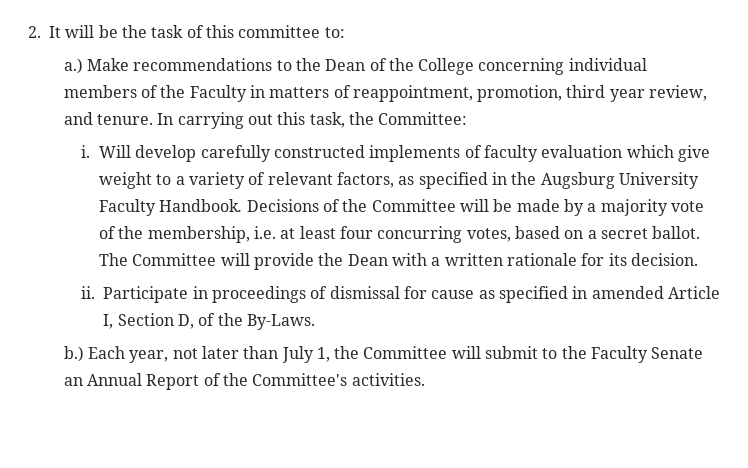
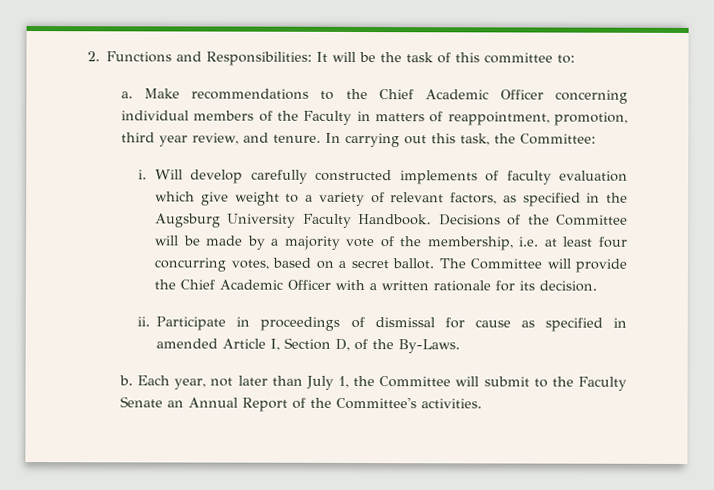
- 2. It will be the task of this committee to:
+ 2. Functions and Responsibilities: It will be the task of this committee to:
- a.)
+ a.
- Make recommendations to the Dean of the College concerning individual members of the Faculty in matters of reappointment, promotion, third year review, and tenure.
+ Make recommendations to the Chief Academic Officer concerning individual members of the Faculty in matters of reappointment, promotion, third year review, and tenure.
- The Committee will provide the Dean with a written rationale for its decision.
+ The Committee will provide the Chief Academic Officer with a written rationale for its decision.
- b.)
+ b.

